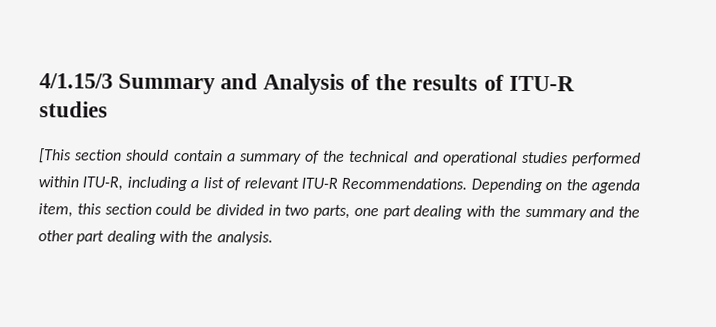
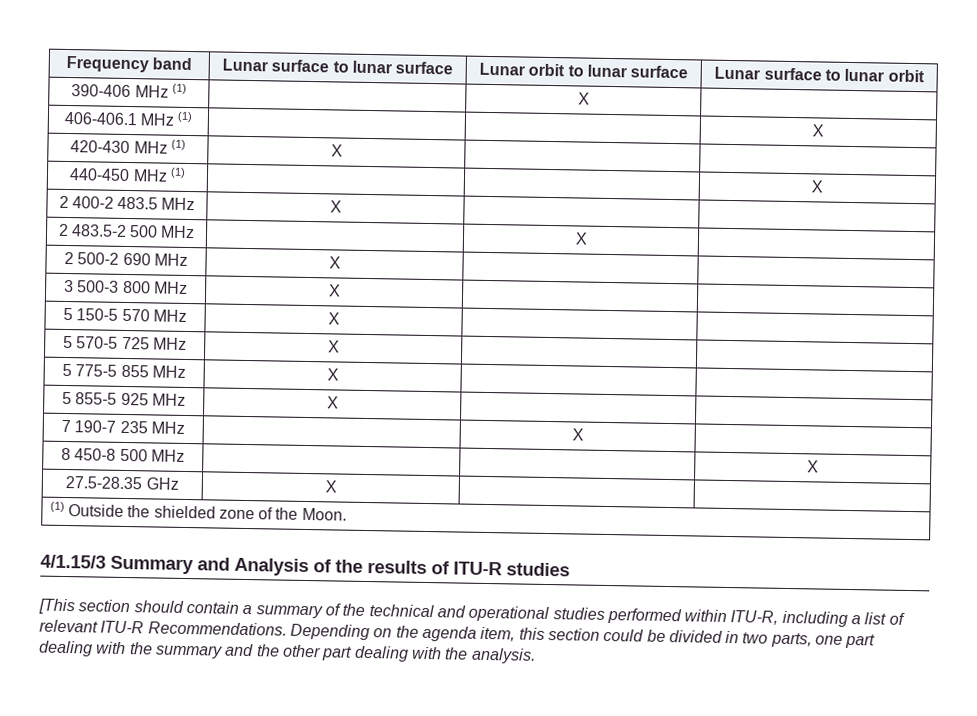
+ Frequency band | Lunar surface to lunar surface | Lunar orbit to lunar surface | Lunar surface to lunar orbit
+ 390-406 MHz (1) | | X |
+ 406-406.1 MHz (1) | | | X
+ 420-430 MHz (1) | X | |
+ 440-450 MHz (1) | | | X
+ 2 400-2 483.5 MHz | X | |
+ 2 483.5-2 500 MHz | | X |
+ 2 500-2 690 MHz | X | |
+ 3 500-3 800 MHz | X | |
+ 5 150-5 570 MHz | X | |
+ 5 570-5 725 MHz | X | |
+ 5 775-5 855 MHz | X | |
+ 5 855-5 925 MHz | X | |
+ 7 190-7 235 MHz | | X |
+ 8 450-8 500 MHz | | | X
+ 27.5-28.35 GHz | X | |
+ (1) Outside the shielded zone of the Moon.

